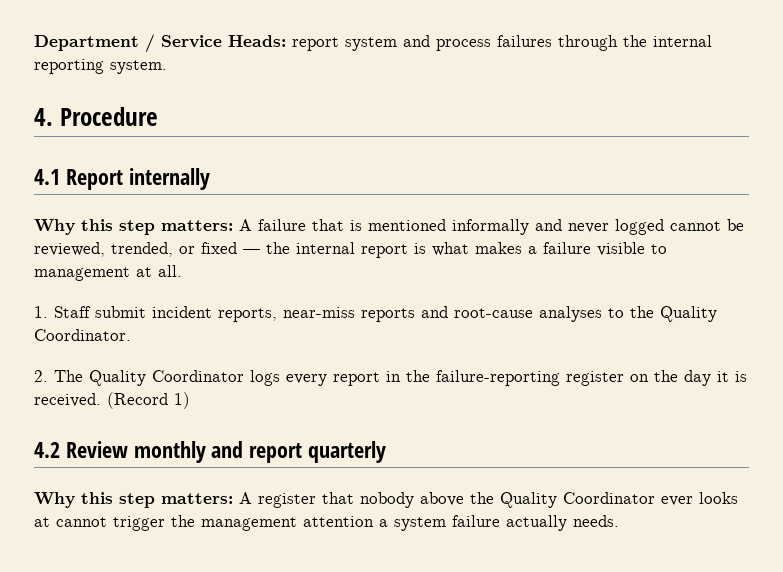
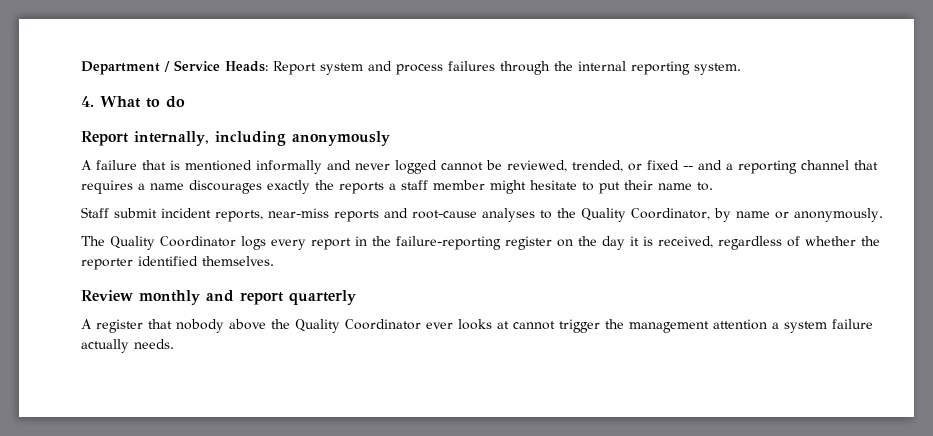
- Department / Service Heads: report system and process failures through the internal reporting system.
+ Department / Service Heads: Report system and process failures through the internal reporting system.
- 4. Procedure
- 4.1 Report internally
- Why this step matters: A failure that is mentioned informally and never logged cannot be reviewed, trended, or fixed — the internal report is what makes a failure visible to management at all.
- 1. Staff submit incident reports, near-miss reports and root-cause analyses to the Quality Coordinator.
- 2. The Quality Coordinator logs every report in the failure-reporting register on the day it is received. (Record 1)
- 4.2 Review monthly and report quarterly
+ 4. What to do
+ Report internally, including anonymously
+ A failure that is mentioned informally and never logged cannot be reviewed, trended, or fixed -- and a reporting channel that requires a name discourages exactly the reports a staff member might hesitate to put their name to.
+ Staff submit incident reports, near-miss reports and root-cause analyses to the Quality Coordinator, by name or anonymously.
+ The Quality Coordinator logs every report in the failure-reporting register on the day it is received, regardless of whether the reporter identified themselves.
+ Review monthly and report quarterly
- Why this step matters: A register that nobody above the Quality Coordinator ever looks at cannot trigger the management attention a system failure actually needs.
+ A register that nobody above the Quality Coordinator ever looks at cannot trigger the management attention a system failure actually needs.

